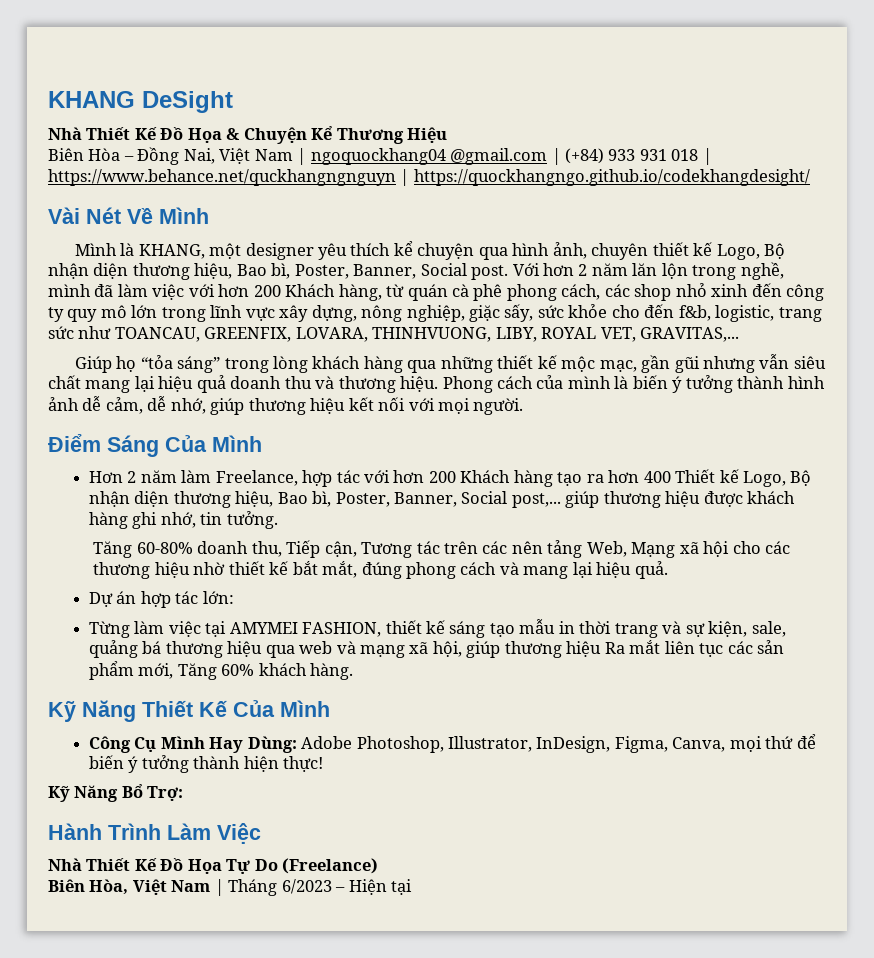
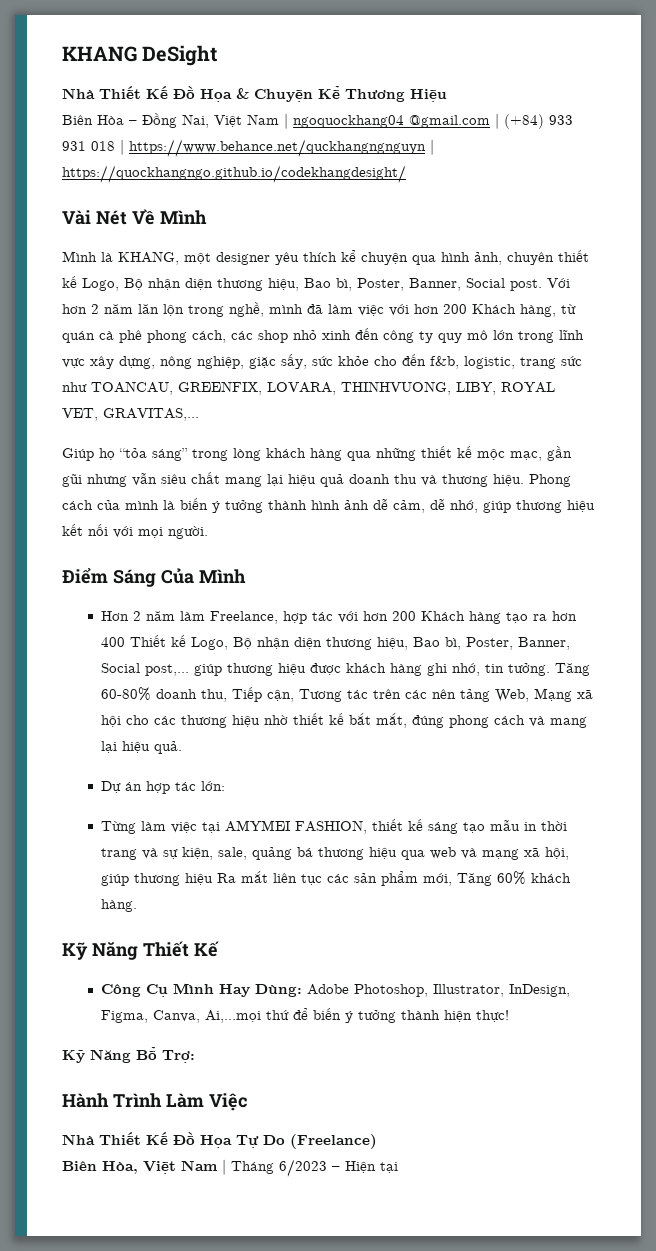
- Hơn 2 năm làm Freelance, hợp tác với hơn 200 Khách hàng tạo ra hơn 400 Thiết kế Logo, Bộ nhận diện thương hiệu, Bao bì, Poster, Banner, Social post,... giúp thương hiệu được khách hàng ghi nhớ, tin tưởng.
- Tăng 60-80% doanh thu, Tiếp cận, Tương tác trên các nên tảng Web, Mạng xã hội cho các thương hiệu nhờ thiết kế bắt mắt, đúng phong cách và mang lại hiệu quả.
+ Hơn 2 năm làm Freelance, hợp tác với hơn 200 Khách hàng tạo ra hơn 400 Thiết kế Logo, Bộ nhận diện thương hiệu, Bao bì, Poster, Banner, Social post,... giúp thương hiệu được khách hàng ghi nhớ, tin tưởng. Tăng 60-80% doanh thu, Tiếp cận, Tương tác trên các nên tảng Web, Mạng xã hội cho các thương hiệu nhờ thiết kế bắt mắt, đúng phong cách và mang lại hiệu quả.
- Kỹ Năng Thiết Kế Của Mình
+ Kỹ Năng Thiết Kế
- Công Cụ Mình Hay Dùng: Adobe Photoshop, Illustrator, InDesign, Figma, Canva, mọi thứ để biến ý tưởng thành hiện thực!
+ Công Cụ Mình Hay Dùng: Adobe Photoshop, Illustrator, InDesign, Figma, Canva, Ai,...mọi thứ để biến ý tưởng thành hiện thực!

